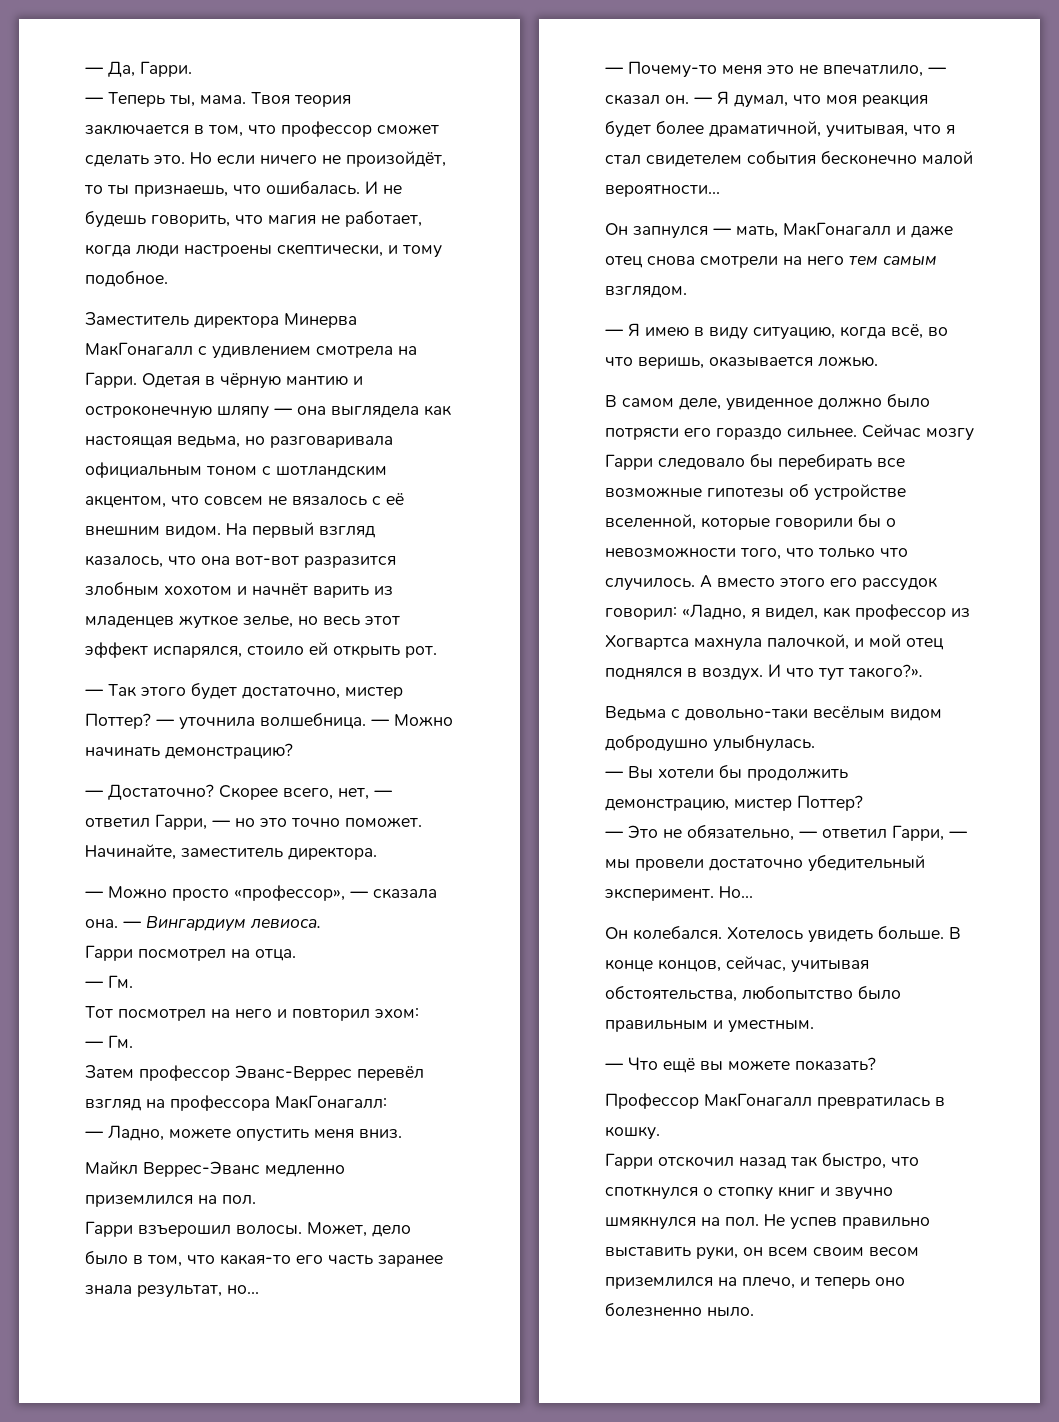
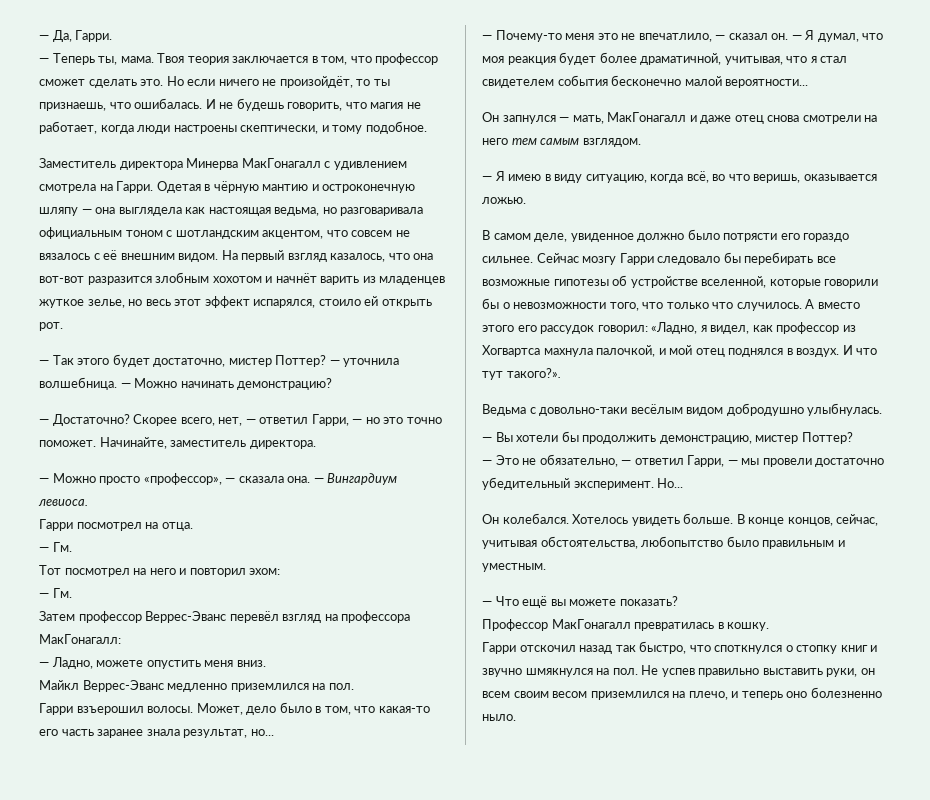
- Затем профессор Эванс-Веррес перевёл взгляд на профессора МакГонагалл:
+ Затем профессор Веррес-Эванс перевёл взгляд на профессора МакГонагалл:

